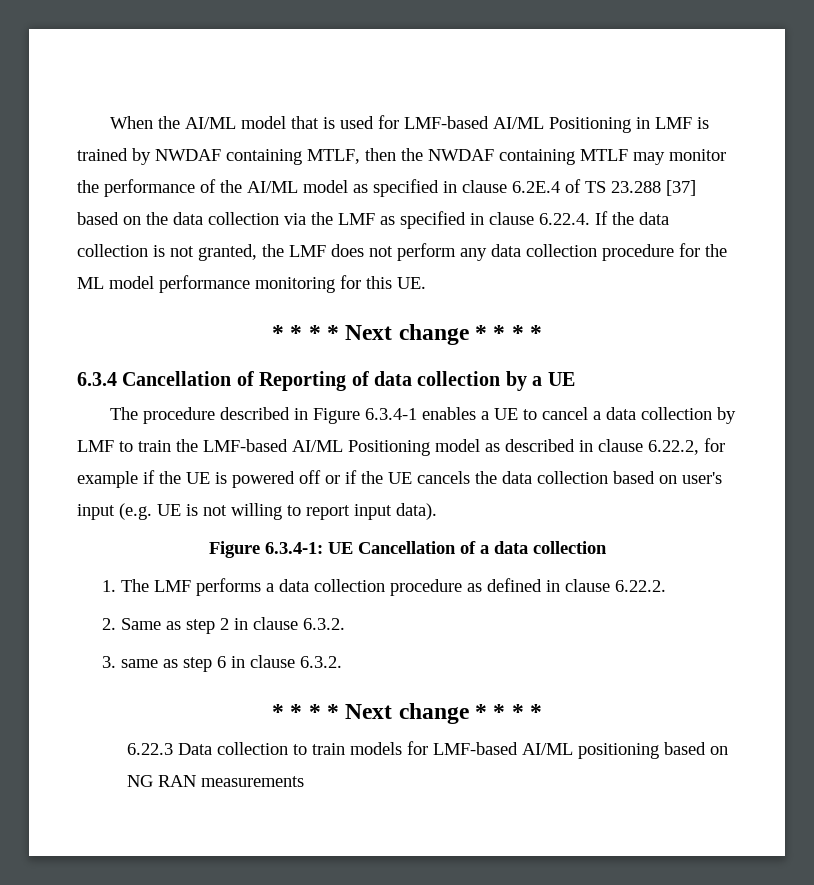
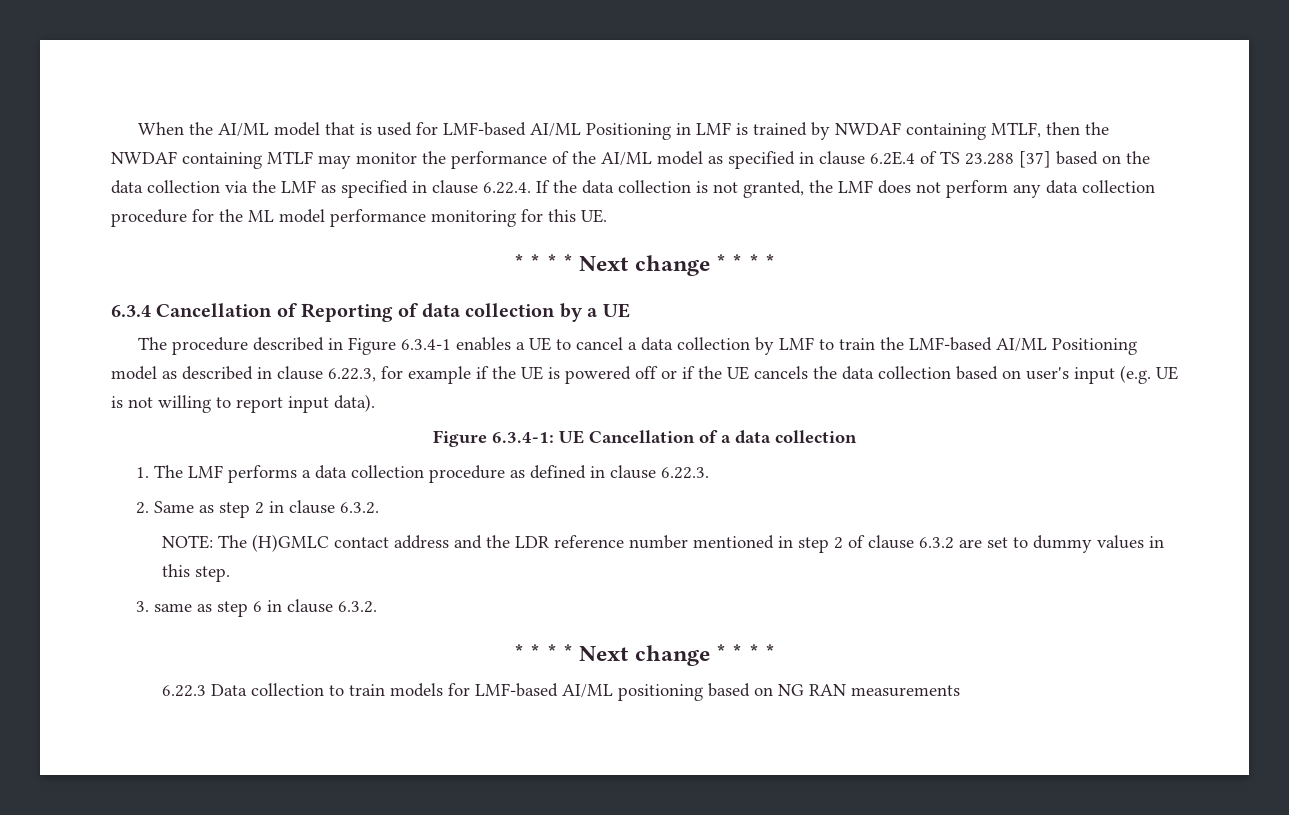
- The procedure described in Figure 6.3.4-1 enables a UE to cancel a data collection by LMF to train the LMF-based AI/ML Positioning model as described in clause 6.22.2, for example if the UE is powered off or if the UE cancels the data collection based on user's input (e.g. UE is not willing to report input data).
+ The procedure described in Figure 6.3.4-1 enables a UE to cancel a data collection by LMF to train the LMF-based AI/ML Positioning model as described in clause 6.22.3, for example if the UE is powered off or if the UE cancels the data collection based on user's input (e.g. UE is not willing to report input data).
- 1. The LMF performs a data collection procedure as defined in clause 6.22.2.
+ 1. The LMF performs a data collection procedure as defined in clause 6.22.3.
+ NOTE: The (H)GMLC contact address and the LDR reference number mentioned in step 2 of clause 6.3.2 are set to dummy values in this step.

